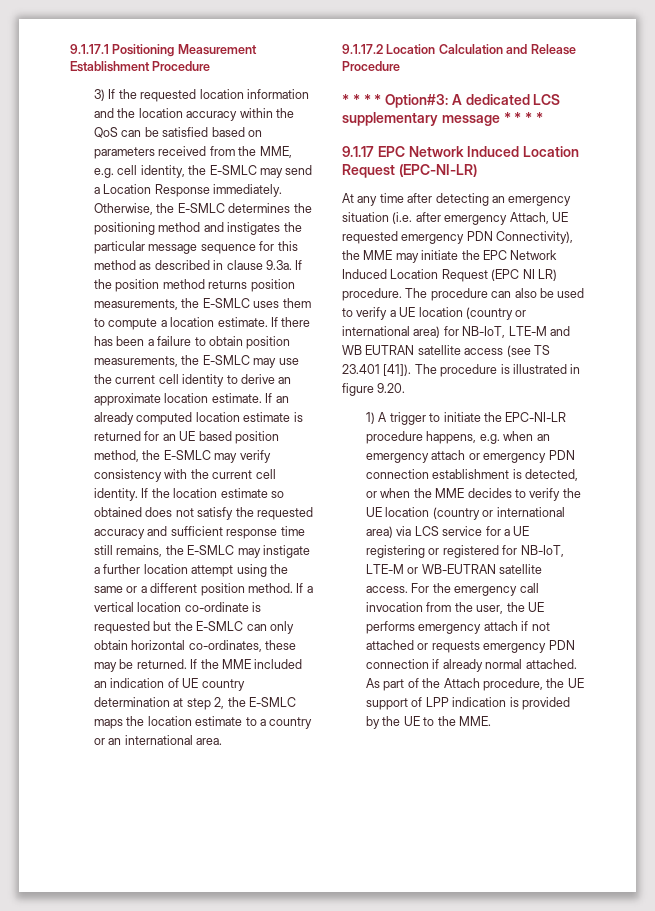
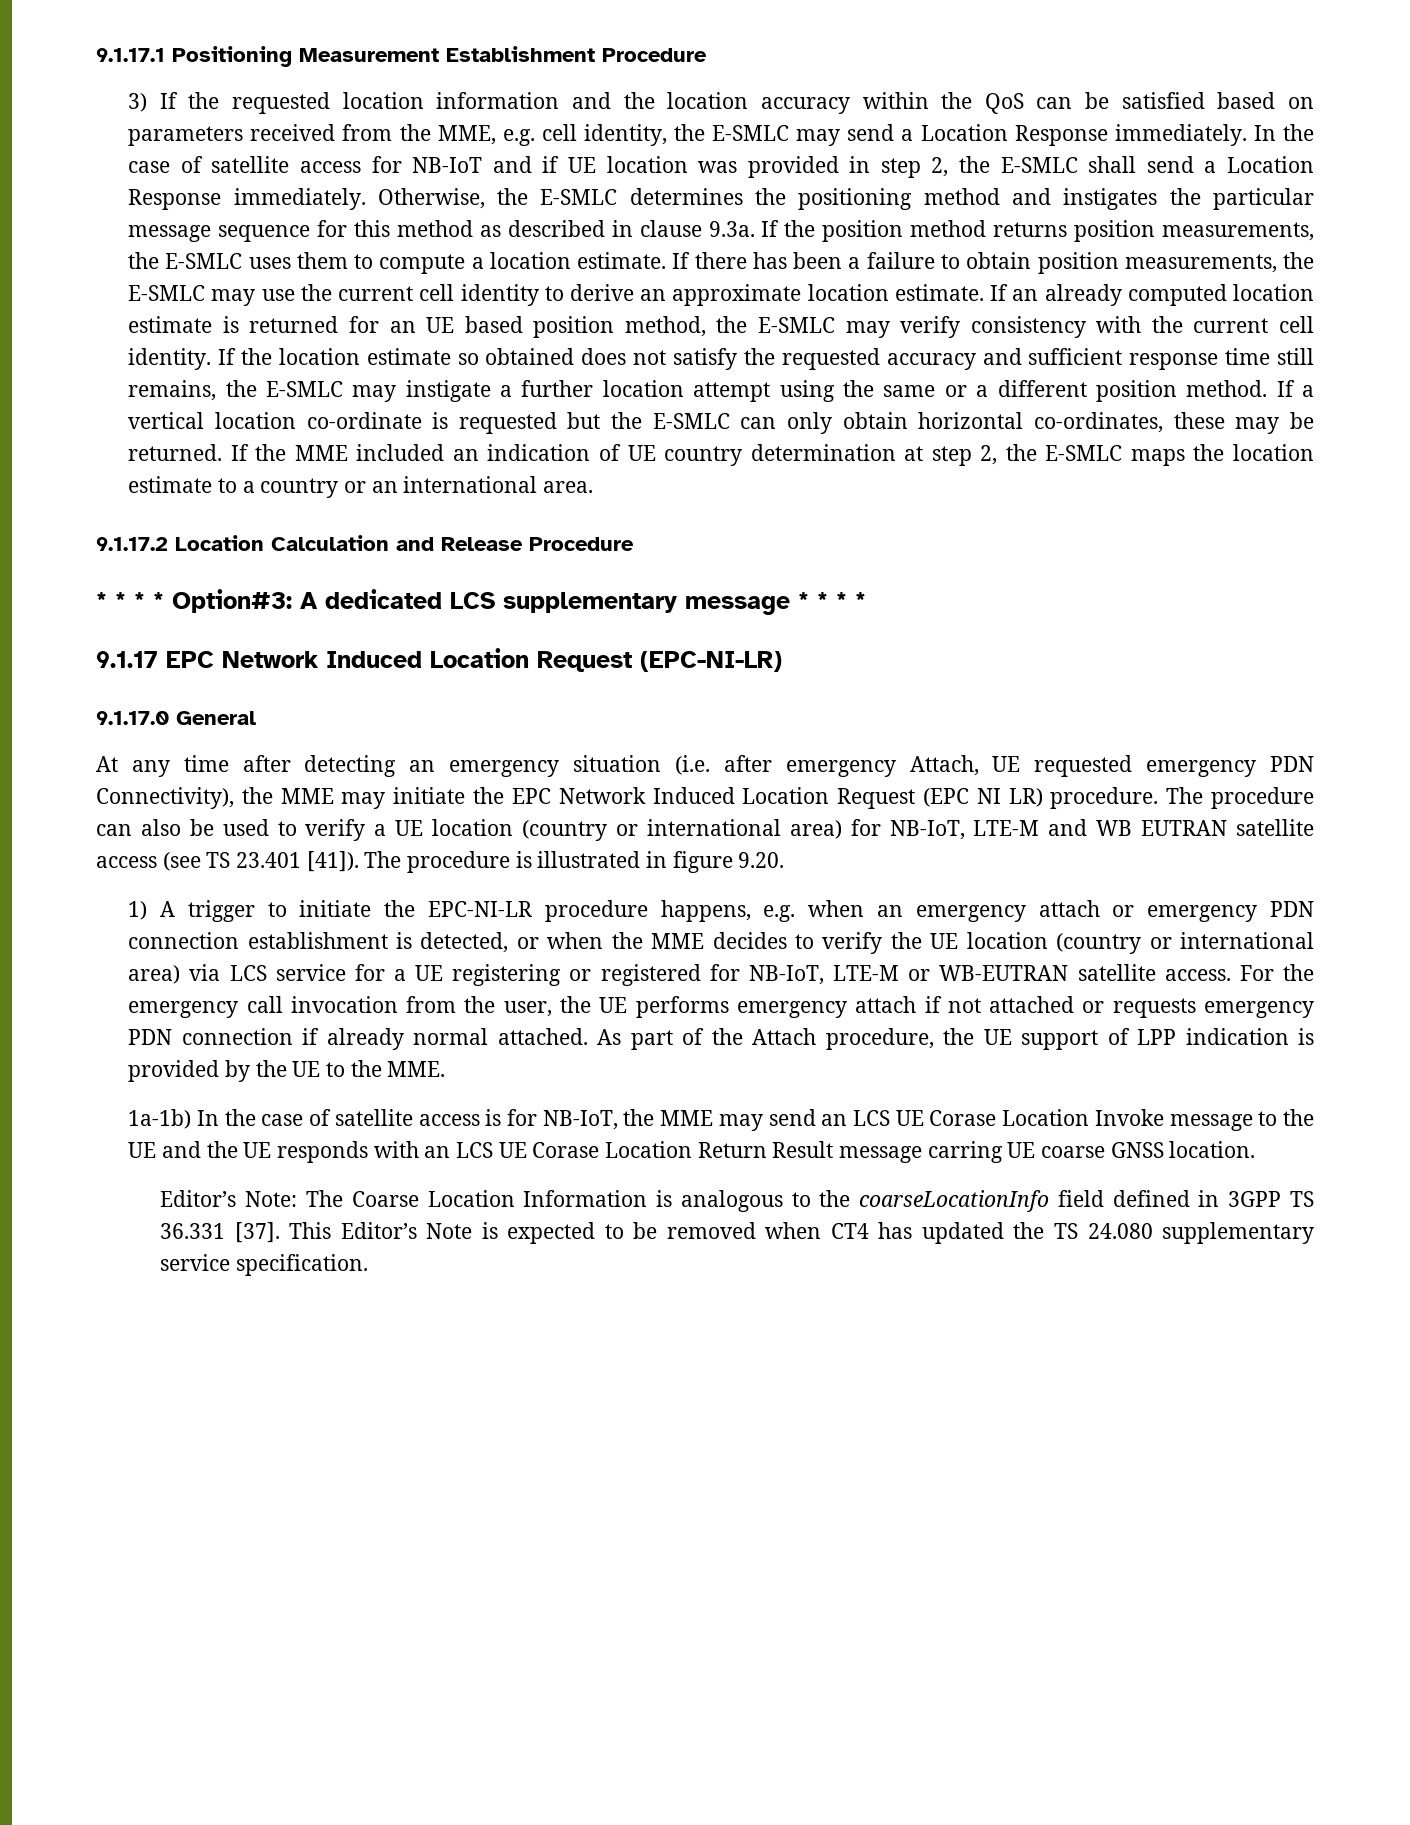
+ In the case of satellite access for NB-IoT and if UE location was provided in step 2, the E-SMLC shall send a Location Response immediately.
+ 9.1.17.0 General
+ 1a-1b) In the case of satellite access is for NB-IoT, the MME may send an LCS UE Corase Location Invoke message to the UE and the UE responds with an LCS UE Corase Location Return Result message carring UE coarse GNSS location.
+ Editor’s Note: The Coarse Location Information is analogous to the coarseLocationInfo field defined in 3GPP TS 36.331 [37]. This Editor’s Note is expected to be removed when CT4 has updated the TS 24.080 supplementary service specification.

